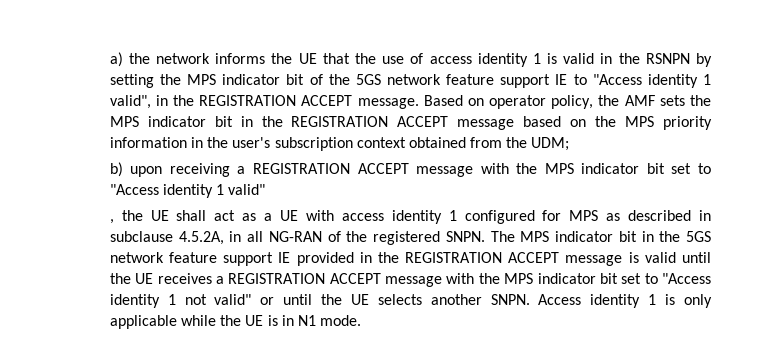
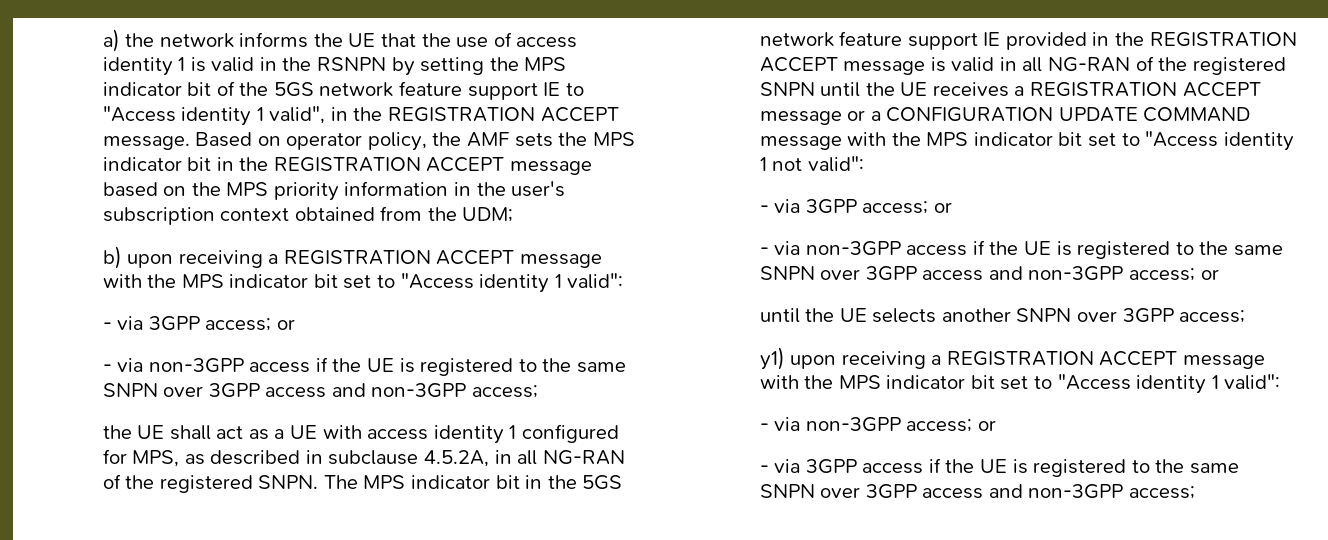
- b) upon receiving a REGISTRATION ACCEPT message with the MPS indicator bit set to "Access identity 1 valid"
- , the UE shall act as a UE with access identity 1 configured for MPS as described in subclause 4.5.2A, in all NG-RAN of the registered SNPN.
+ b) upon receiving a REGISTRATION ACCEPT message with the MPS indicator bit set to "Access identity 1 valid":
+ - via 3GPP access; or
+ - via non-3GPP access if the UE is registered to the same SNPN over 3GPP access and non-3GPP access;
+ the UE shall act as a UE with access identity 1 configured for MPS, as described in subclause 4.5.2A, in all NG-RAN of the registered SNPN.
- The MPS indicator bit in the 5GS network feature support IE provided in the REGISTRATION ACCEPT message is valid until the UE receives a REGISTRATION ACCEPT message with the MPS indicator bit set to "Access identity 1 not valid" or until the UE selects another SNPN. Access identity 1 is only applicable while the UE is in N1 mode.
+ The MPS indicator bit in the 5GS network feature support IE provided in the REGISTRATION ACCEPT message is valid in all NG-RAN of the registered SNPN until the UE receives a REGISTRATION ACCEPT message or a CONFIGURATION UPDATE COMMAND message with the MPS indicator bit set to "Access identity 1 not valid":
+ - via 3GPP access; or
+ - via non-3GPP access if the UE is registered to the same SNPN over 3GPP access and non-3GPP access; or
+ until the UE selects another SNPN over 3GPP access;
+ y1) upon receiving a REGISTRATION ACCEPT message with the MPS indicator bit set to "Access identity 1 valid":
+ - via non-3GPP access; or
+ - via 3GPP access if the UE is registered to the same SNPN over 3GPP access and non-3GPP access;

